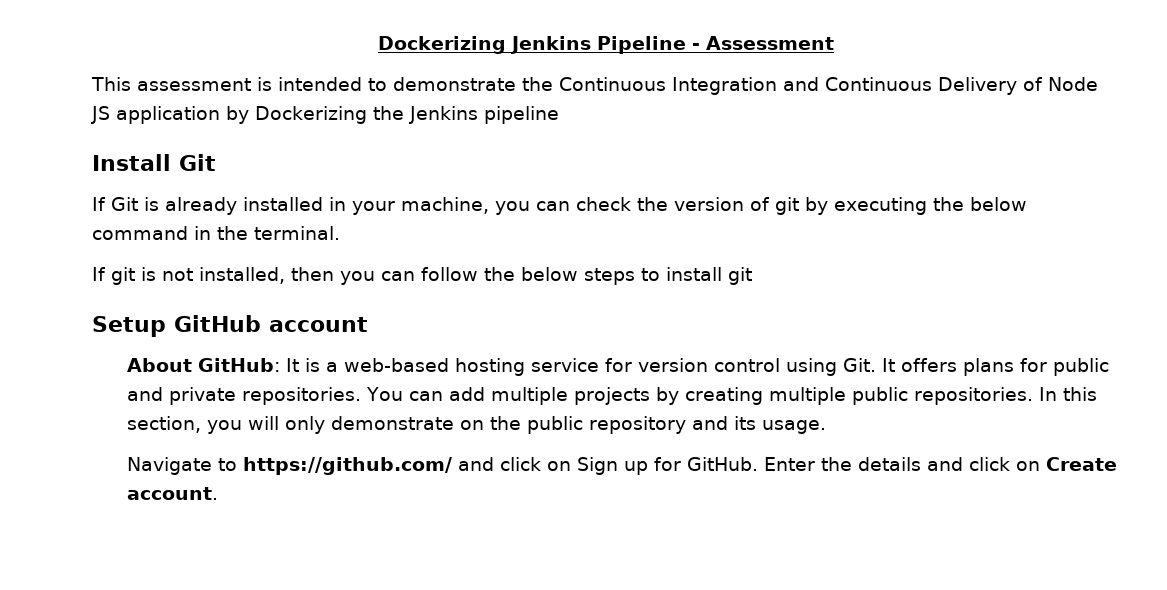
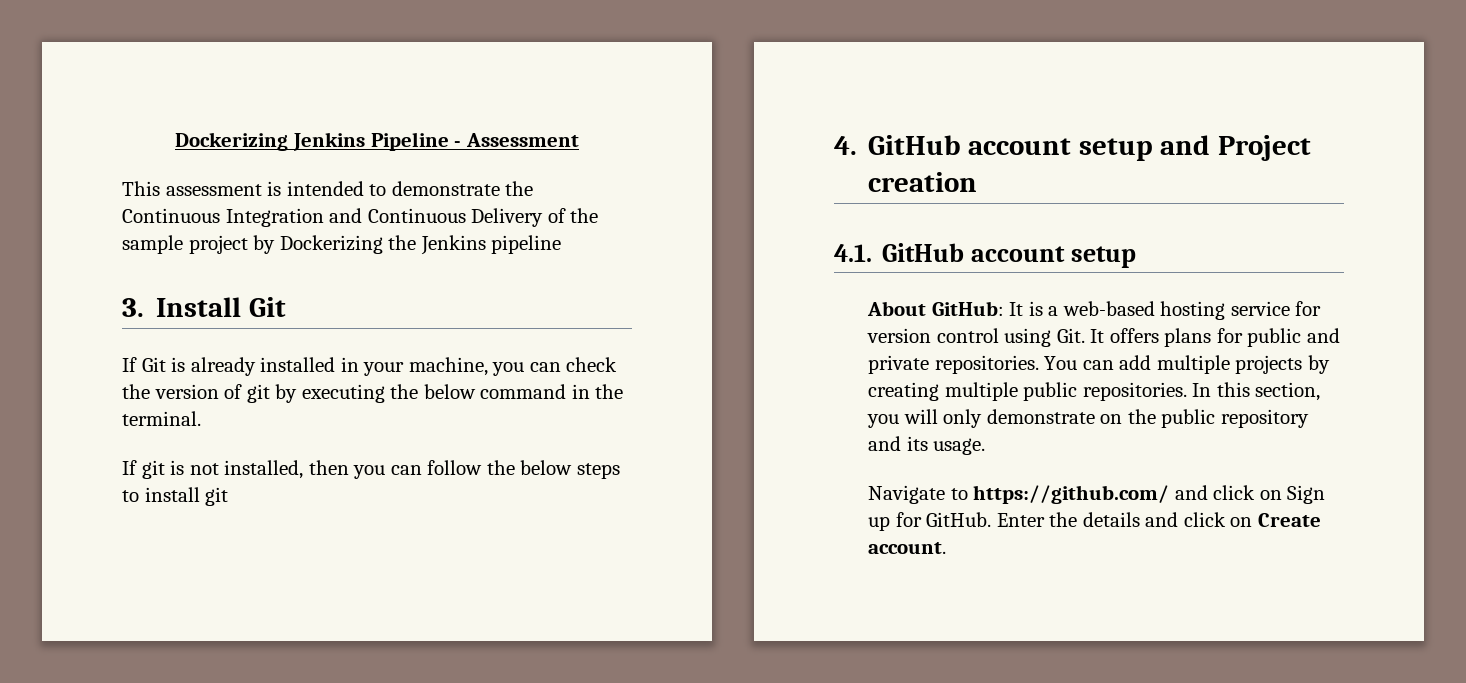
- This assessment is intended to demonstrate the Continuous Integration and Continuous Delivery of Node JS application by Dockerizing the Jenkins pipeline
+ This assessment is intended to demonstrate the Continuous Integration and Continuous Delivery of the sample project by Dockerizing the Jenkins pipeline
- Install Git
+ 3. Install Git
- Setup GitHub account
+ 4. GitHub account setup and Project creation
+ 4.1. GitHub account setup

